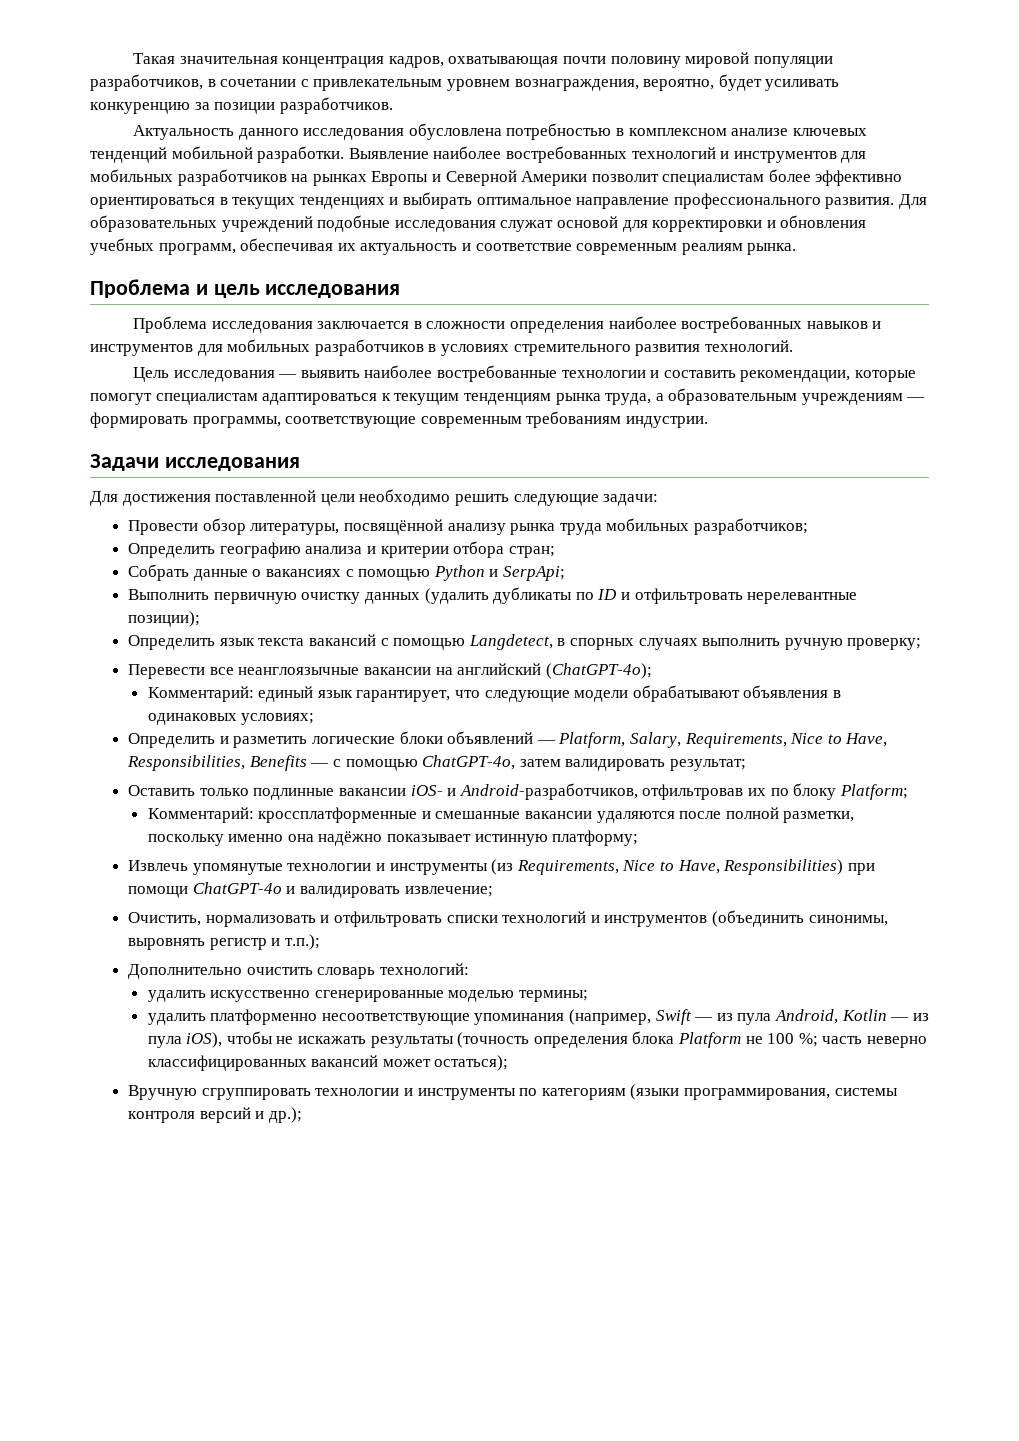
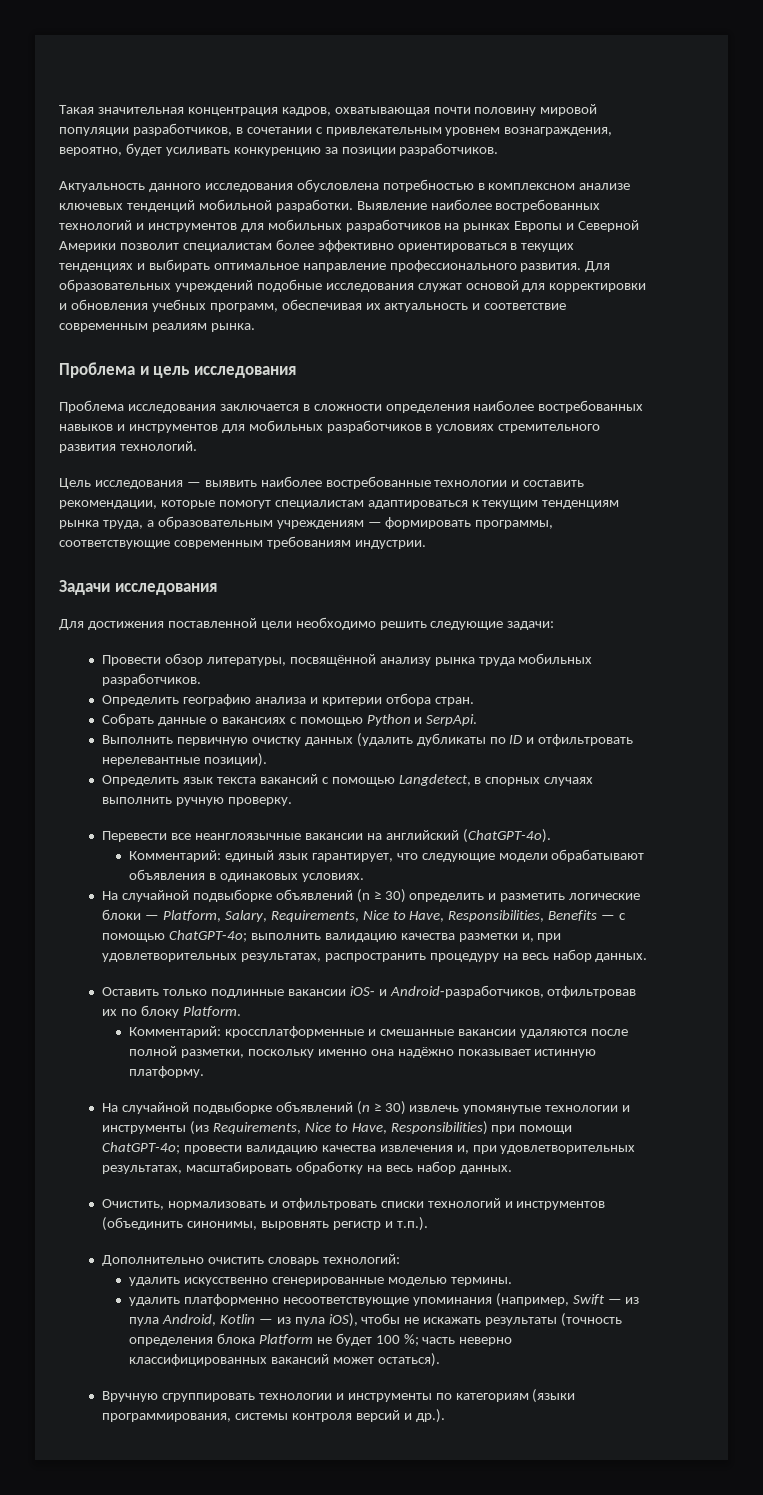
- Провести обзор литературы, посвящённой анализу рынка труда мобильных разработчиков;
+ Провести обзор литературы, посвящённой анализу рынка труда мобильных разработчиков.
- Определить географию анализа и критерии отбора стран;
+ Определить географию анализа и критерии отбора стран.
- Собрать данные о вакансиях с помощью Python и SerpApi;
+ Собрать данные о вакансиях с помощью Python и SerpApi.
- Выполнить первичную очистку данных (удалить дубликаты по ID и отфильтровать нерелевантные позиции);
+ Выполнить первичную очистку данных (удалить дубликаты по ID и отфильтровать нерелевантные позиции).
- Определить язык текста вакансий с помощью Langdetect, в спорных случаях выполнить ручную проверку;
+ Определить язык текста вакансий с помощью Langdetect, в спорных случаях выполнить ручную проверку.
- Перевести все неанглоязычные вакансии на английский (ChatGPT-4o);
+ Перевести все неанглоязычные вакансии на английский (ChatGPT-4o).
- Комментарий: единый язык гарантирует, что следующие модели обрабатывают объявления в одинаковых условиях;
- Определить и разметить логические блоки объявлений — Platform, Salary, Requirements, Nice to Have, Responsibilities, Benefits — c помощью ChatGPT‑4o, затем валидировать результат;
+ Комментарий: единый язык гарантирует, что следующие модели обрабатывают объявления в одинаковых условиях.
+ На случайной подвыборке объявлений (n ≥ 30) определить и разметить логические блоки — Platform, Salary, Requirements, Nice to Have, Responsibilities, Benefits — c помощью ChatGPT‑4o; выполнить валидацию качества разметки и, при удовлетворительных результатах, распространить процедуру на весь набор данных.
- Оставить только подлинные вакансии iOS‑ и Android‑разработчиков, отфильтровав их по блоку Platform;
+ Оставить только подлинные вакансии iOS‑ и Android‑разработчиков, отфильтровав их по блоку Platform.
- Комментарий: кроссплатформенные и смешанные вакансии удаляются после полной разметки, поскольку именно она надёжно показывает истинную платформу;
- Извлечь упомянутые технологии и инструменты (из Requirements, Nice to Have, Responsibilities) при помощи ChatGPT-4o и валидировать извлечение;
+ Комментарий: кроссплатформенные и смешанные вакансии удаляются после полной разметки, поскольку именно она надёжно показывает истинную платформу.
+ На случайной подвыборке объявлений (n ≥ 30) извлечь упомянутые технологии и инструменты (из Requirements, Nice to Have, Responsibilities) при помощи ChatGPT-4o; провести валидацию качества извлечения и, при удовлетворительных результатах, масштабировать обработку на весь набор данных.
- Очистить, нормализовать и отфильтровать списки технологий и инструментов (объединить синонимы, выровнять регистр и т.п.);
+ Очистить, нормализовать и отфильтровать списки технологий и инструментов (объединить синонимы, выровнять регистр и т.п.).
- удалить искусственно сгенерированные моделью термины;
+ удалить искусственно сгенерированные моделью термины.
- удалить платформенно несоответствующие упоминания (например, Swift — из пула Android, Kotlin — из пула iOS), чтобы не искажать результаты (точность определения блока Platform не 100 %; часть неверно классифицированных вакансий может остаться);
+ удалить платформенно несоответствующие упоминания (например, Swift — из пула Android, Kotlin — из пула iOS), чтобы не искажать результаты (точность определения блока Platform не будет 100 %; часть неверно классифицированных вакансий может остаться).
- Вручную сгруппировать технологии и инструменты по категориям (языки программирования, системы контроля версий и др.);
+ Вручную сгруппировать технологии и инструменты по категориям (языки программирования, системы контроля версий и др.).

